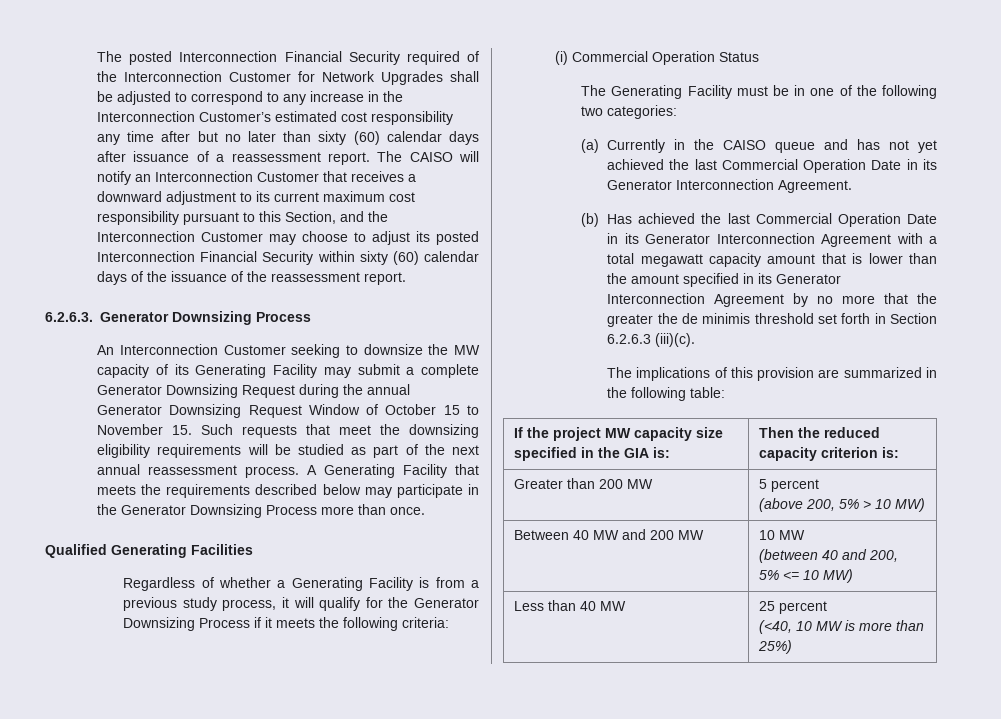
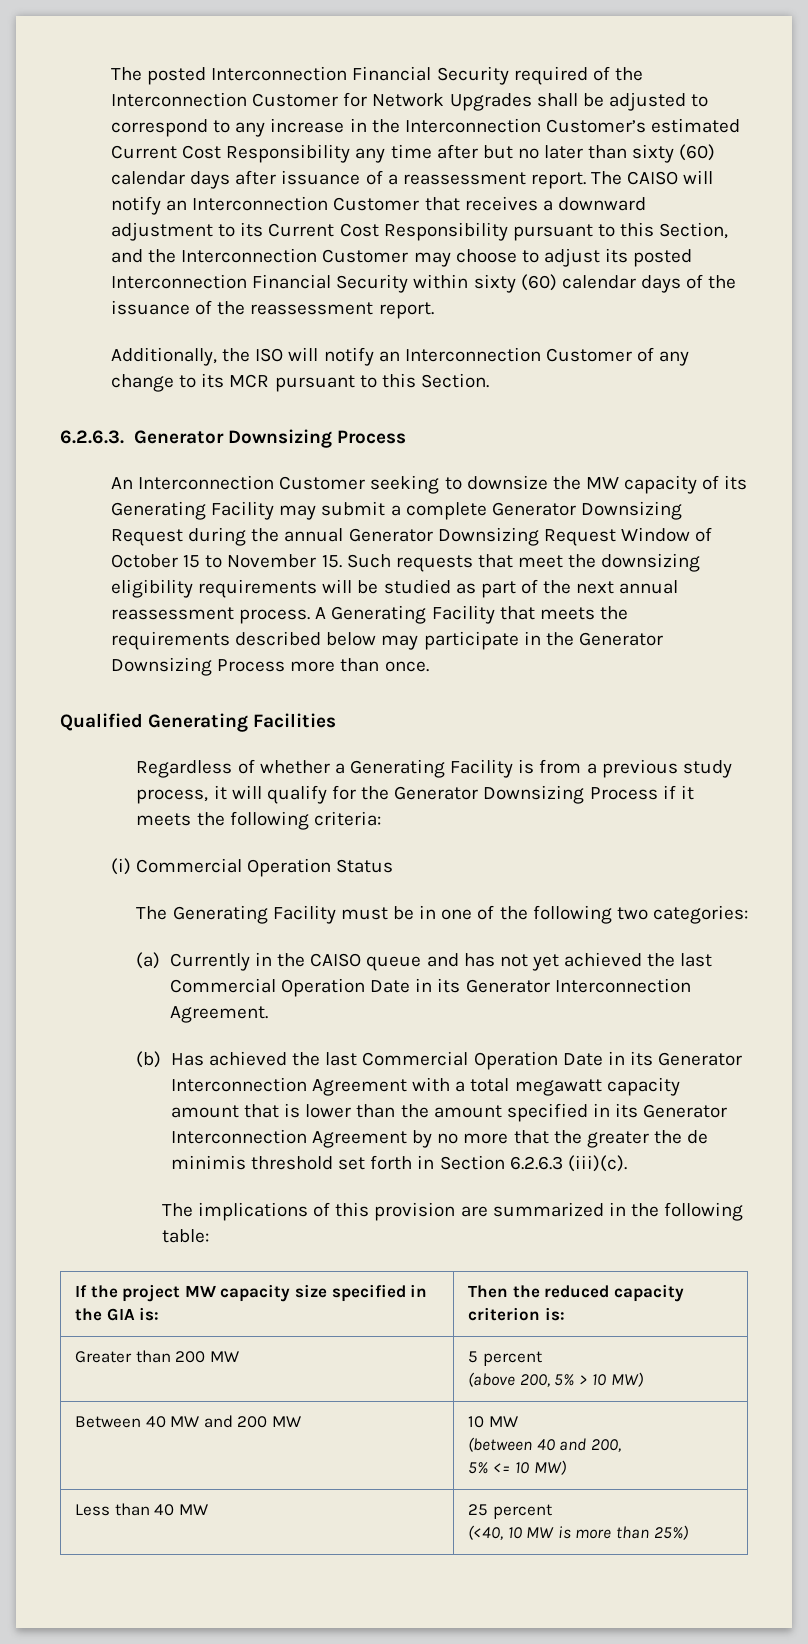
- The posted Interconnection Financial Security required of the Interconnection Customer for Network Upgrades shall be adjusted to correspond to any increase in the Interconnection Customer’s estimated cost responsibility any time after but no later than sixty (60) calendar days after issuance of a reassessment report.
+ The posted Interconnection Financial Security required of the Interconnection Customer for Network Upgrades shall be adjusted to correspond to any increase in the Interconnection Customer’s estimated Current Cost Responsibility any time after but no later than sixty (60) calendar days after issuance of a reassessment report.
- The CAISO will notify an Interconnection Customer that receives a downward adjustment to its current maximum cost responsibility pursuant to this Section, and the Interconnection Customer may choose to adjust its posted Interconnection Financial Security within sixty (60) calendar days of the issuance of the reassessment report.
+ The CAISO will notify an Interconnection Customer that receives a downward adjustment to its Current Cost Responsibility pursuant to this Section, and the Interconnection Customer may choose to adjust its posted Interconnection Financial Security within sixty (60) calendar days of the issuance of the reassessment report.
+ Additionally, the ISO will notify an Interconnection Customer of any change to its MCR pursuant to this Section.

